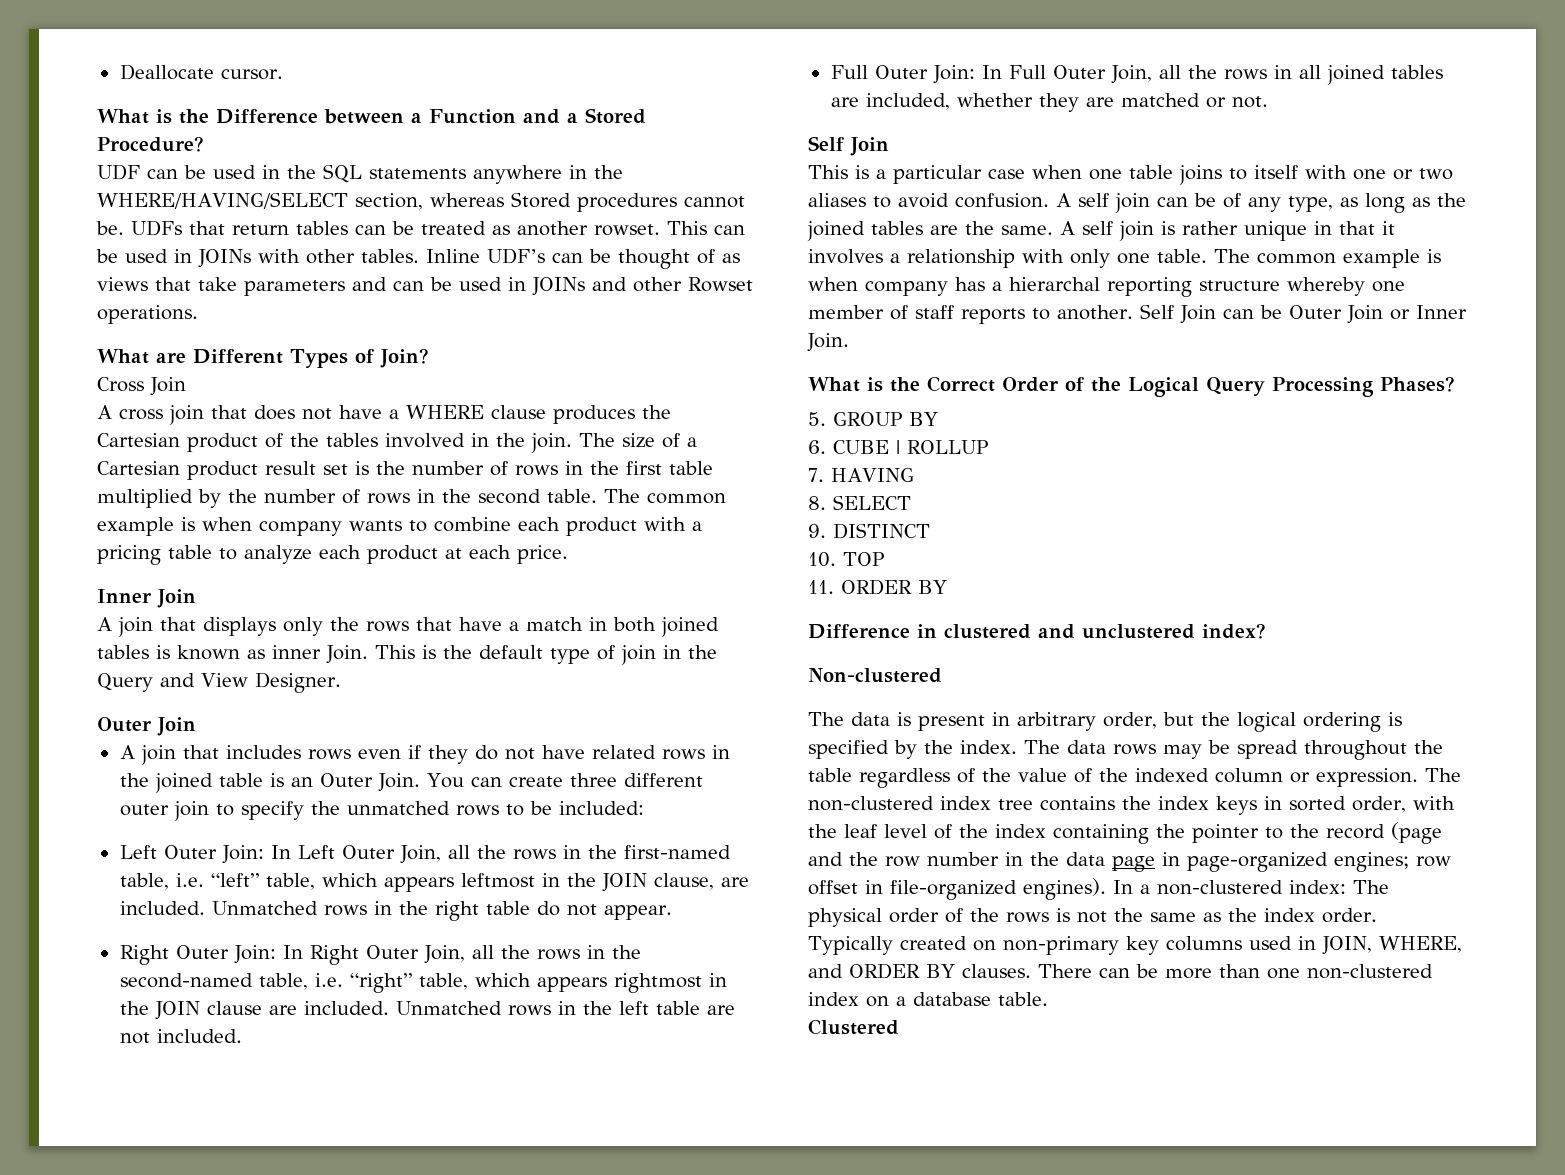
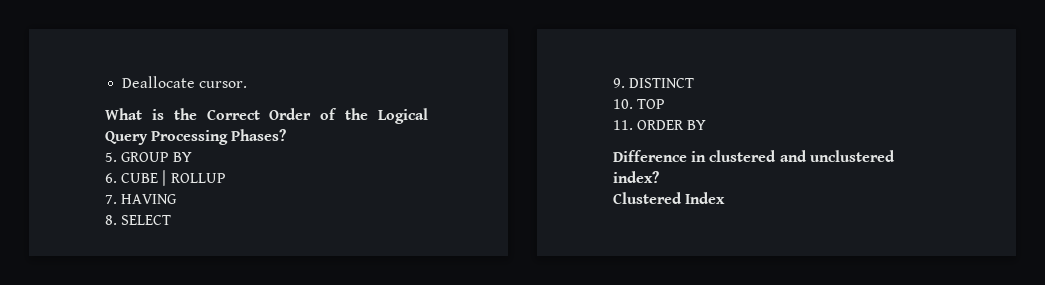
- What is the Difference between a Function and a Stored Procedure?
- UDF can be used in the SQL statements anywhere in the WHERE/HAVING/SELECT section, whereas Stored procedures cannot be. UDFs that return tables can be treated as another rowset. This can be used in JOINs with other tables. Inline UDF’s can be thought of as views that take parameters and can be used in JOINs and other Rowset operations.
- What are Different Types of Join?
- Cross Join
- A cross join that does not have a WHERE clause produces the Cartesian product of the tables involved in the join. The size of a Cartesian product result set is the number of rows in the first table multiplied by the number of rows in the second table. The common example is when company wants to combine each product with a pricing table to analyze each product at each price.
- Inner Join
- A join that displays only the rows that have a match in both joined tables is known as inner Join. This is the default type of join in the Query and View Designer.
- Outer Join
- A join that includes rows even if they do not have related rows in the joined table is an Outer Join. You can create three different outer join to specify the unmatched rows to be included:
- Left Outer Join: In Left Outer Join, all the rows in the first-named table, i.e. “left” table, which appears leftmost in the JOIN clause, are included. Unmatched rows in the right table do not appear.
- Right Outer Join: In Right Outer Join, all the rows in the second-named table, i.e. “right” table, which appears rightmost in the JOIN clause are included. Unmatched rows in the left table are not included.
- Full Outer Join: In Full Outer Join, all the rows in all joined tables are included, whether they are matched or not.
- Self Join
- This is a particular case when one table joins to itself with one or two aliases to avoid confusion. A self join can be of any type, as long as the joined tables are the same. A self join is rather unique in that it involves a relationship with only one table. The common example is when company has a hierarchal reporting structure whereby one member of staff reports to another. Self Join can be Outer Join or Inner Join.
- Non-clustered
- The data is present in arbitrary order, but the logical ordering is specified by the index. The data rows may be spread throughout the table regardless of the value of the indexed column or expression. The non-clustered index tree contains the index keys in sorted order, with the leaf level of the index containing the pointer to the record (page and the row number in the data page in page-organized engines; row offset in file-organized engines). In a non-clustered index: The physical order of the rows is not the same as the index order. Typically created on non-primary key columns used in JOIN, WHERE, and ORDER BY clauses. There can be more than one non-clustered index on a database table.
- Clustered
+ Clustered Index

